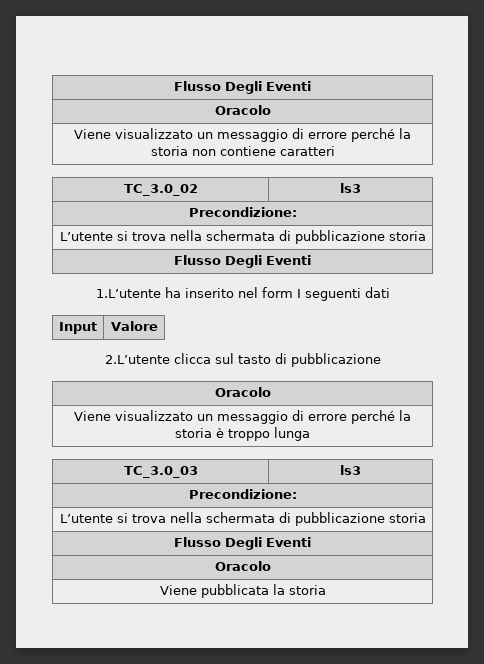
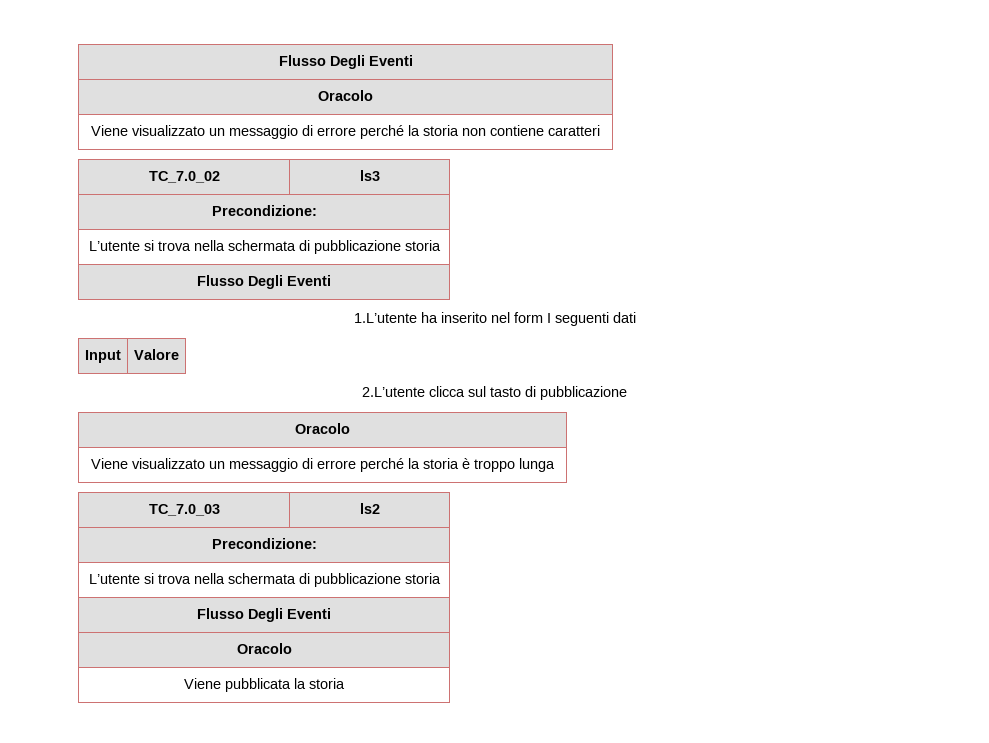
- TC_3.0_02 | ls3
+ TC_7.0_02 | ls3
- TC_3.0_03 | ls3
+ TC_7.0_03 | ls2

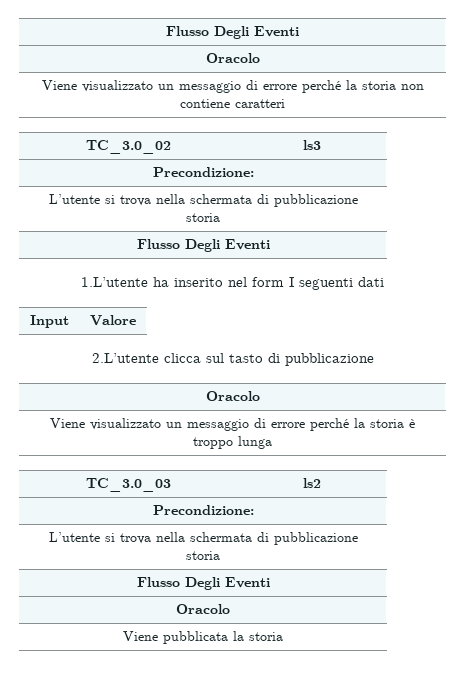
- TC_7.0_02 | ls3
+ TC_3.0_02 | ls3
- TC_7.0_03 | ls2
+ TC_3.0_03 | ls2

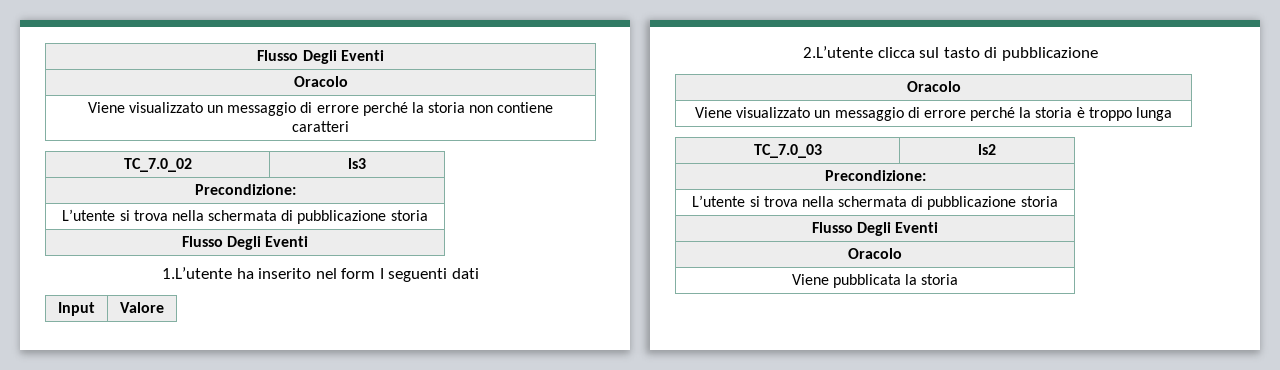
- TC_3.0_02 | ls3
+ TC_7.0_02 | ls3
- TC_3.0_03 | ls2
+ TC_7.0_03 | ls2

